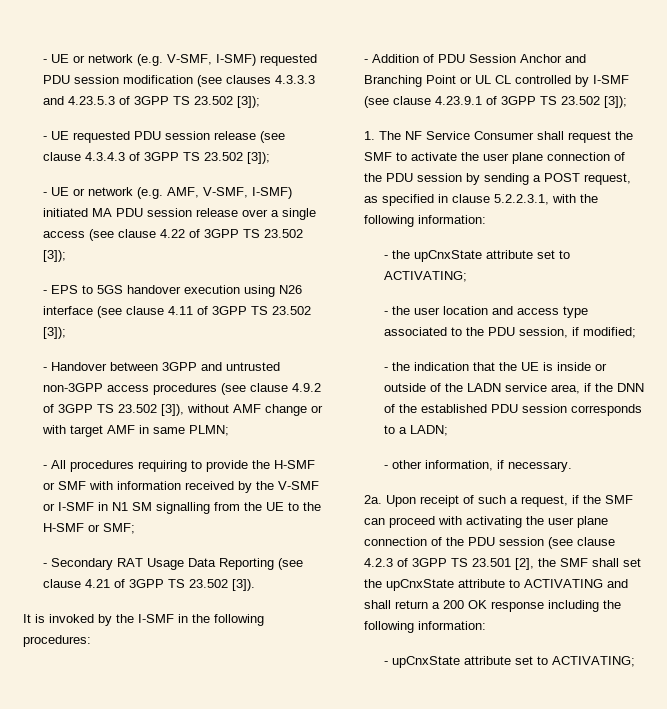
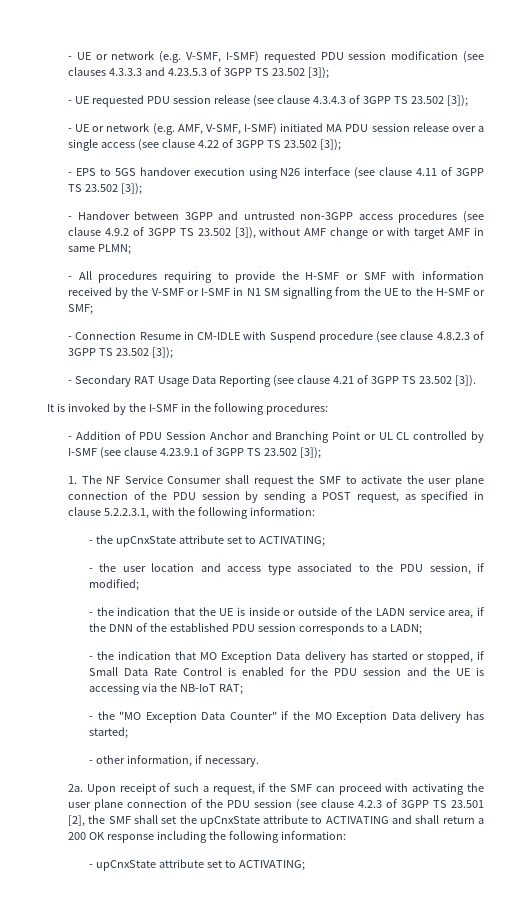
+ - Connection Resume in CM-IDLE with Suspend procedure (see clause 4.8.2.3 of 3GPP TS 23.502 [3]);
+ - the indication that MO Exception Data delivery has started or stopped, if Small Data Rate Control is enabled for the PDU session and the UE is accessing via the NB-IoT RAT;
+ - the "MO Exception Data Counter" if the MO Exception Data delivery has started;

